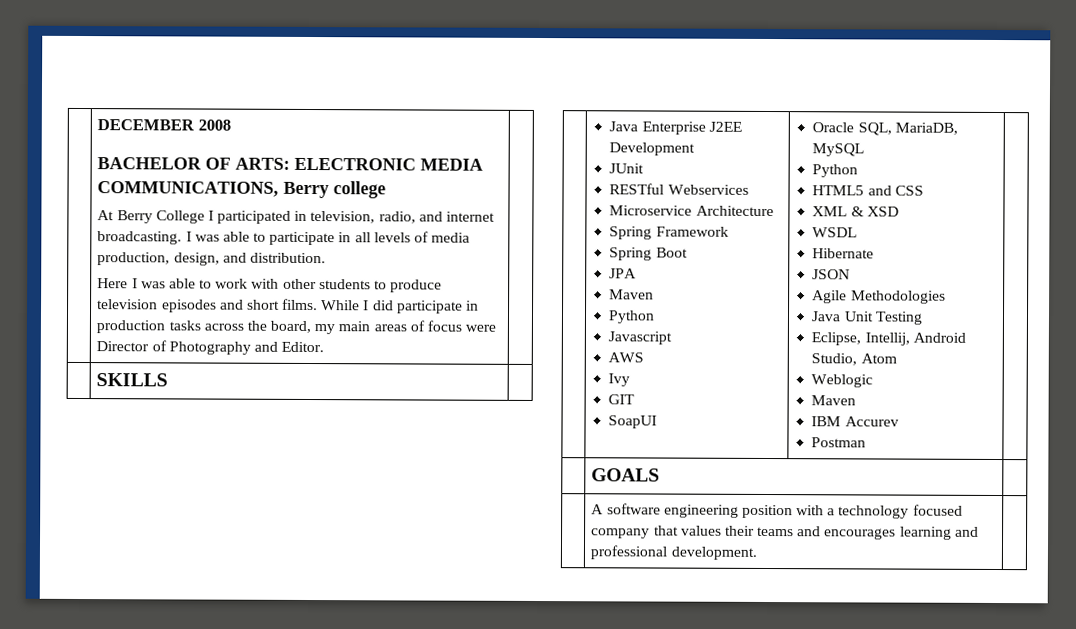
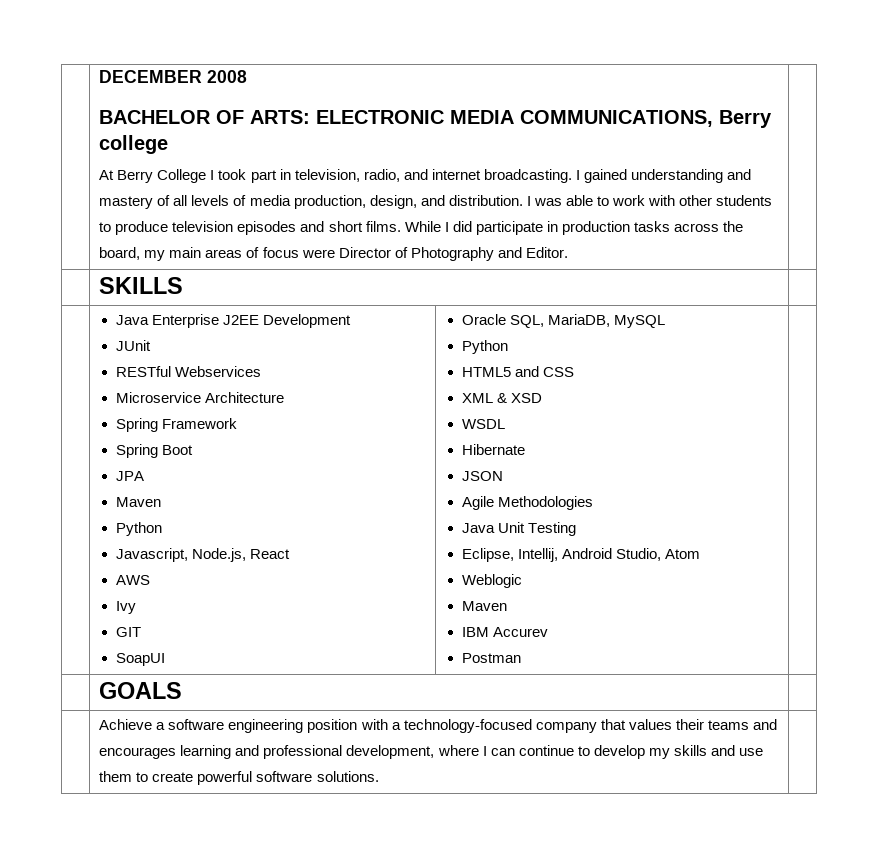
- At Berry College I participated in television, radio, and internet broadcasting.
+ At Berry College I took part in television, radio, and internet broadcasting.
- I was able to participate in all levels of media production, design, and distribution.
- Here I was able to work with other students to produce television episodes and short films.
+ I gained understanding and mastery of all levels of media production, design, and distribution. I was able to work with other students to produce television episodes and short films.
- Javascript
+ Javascript, Node.js, React
- | A software engineering position with a technology focused company that values their teams and encourages learning and professional development. |
+ | Achieve a software engineering position with a technology-focused company that values their teams and encourages learning and professional development, where I can continue to develop my skills and use them to create powerful software solutions. |

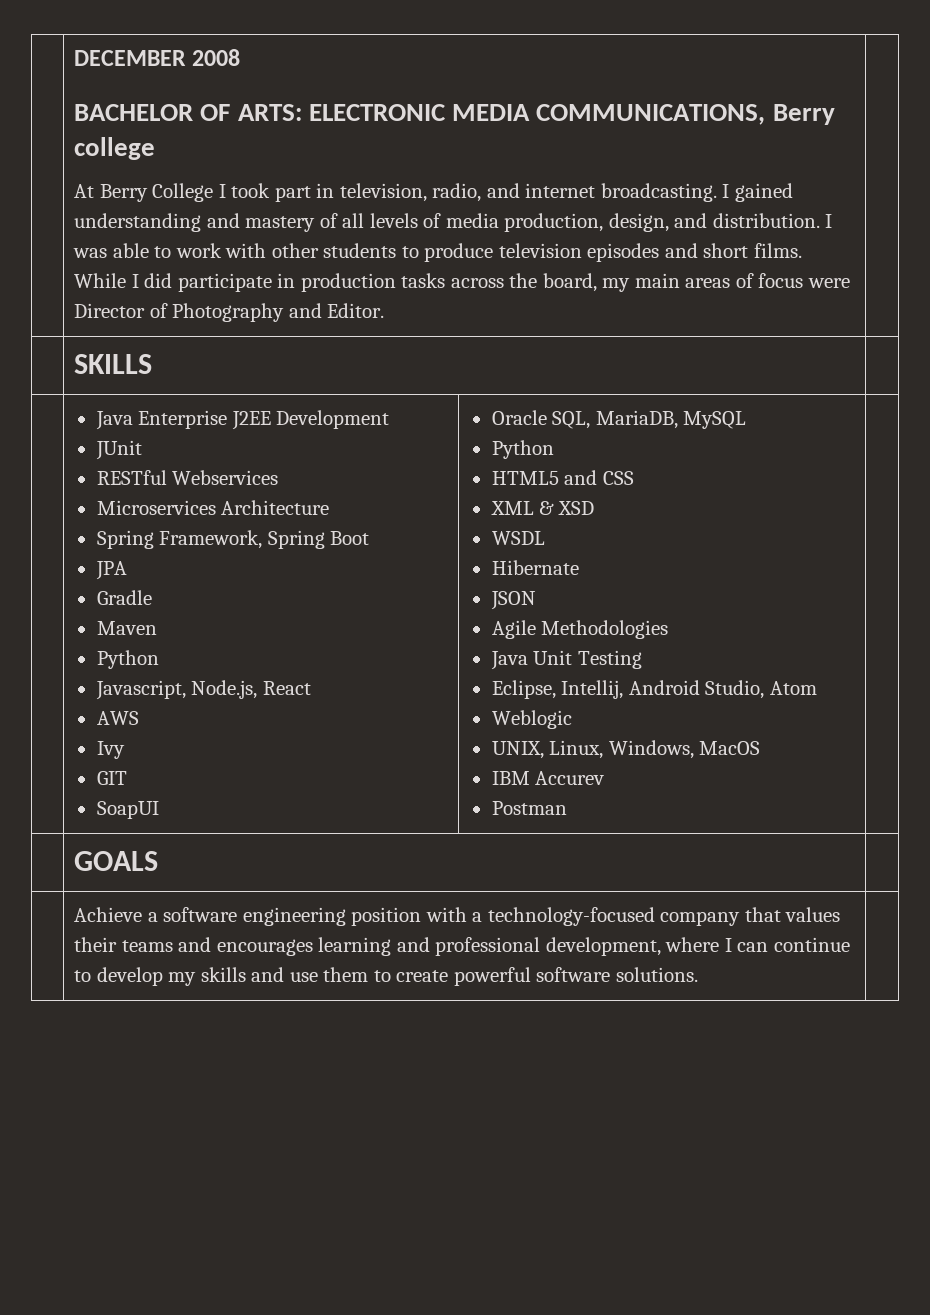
- Microservice Architecture
+ Microservices Architecture
- Spring Framework
- Spring Boot
+ Spring Framework, Spring Boot
+ Gradle
  Weblogic
- Maven
+ UNIX, Linux, Windows, MacOS

